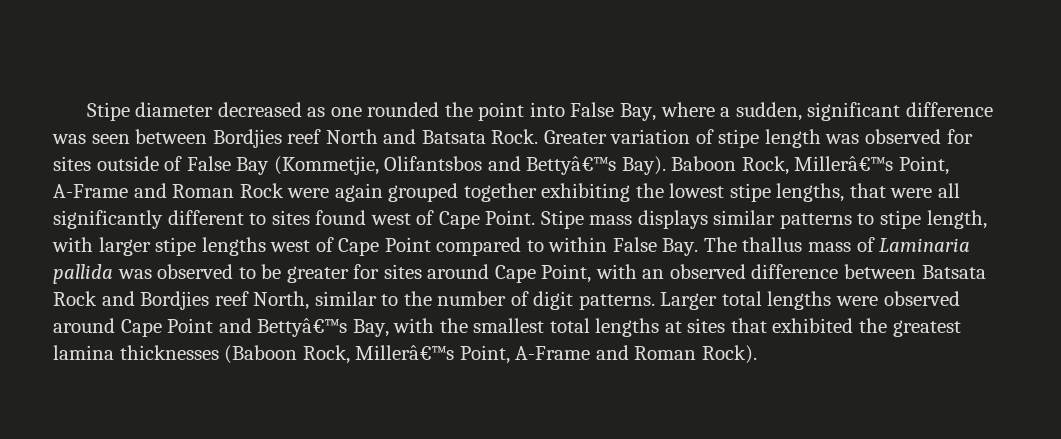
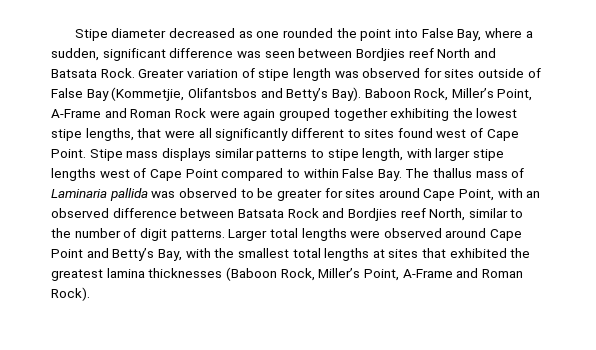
- Greater variation of stipe length was observed for sites outside of False Bay (Kommetjie, Olifantsbos and Bettyâ€™s Bay).
+ Greater variation of stipe length was observed for sites outside of False Bay (Kommetjie, Olifantsbos and Betty’s Bay).
- Baboon Rock, Millerâ€™s Point, A-Frame and Roman Rock were again grouped together exhibiting the lowest stipe lengths, that were all significantly different to sites found west of Cape Point.
+ Baboon Rock, Miller’s Point, A-Frame and Roman Rock were again grouped together exhibiting the lowest stipe lengths, that were all significantly different to sites found west of Cape Point.
- Larger total lengths were observed around Cape Point and Bettyâ€™s Bay, with the smallest total lengths at sites that exhibited the greatest lamina thicknesses (Baboon Rock, Millerâ€™s Point, A-Frame and Roman Rock).
+ Larger total lengths were observed around Cape Point and Betty’s Bay, with the smallest total lengths at sites that exhibited the greatest lamina thicknesses (Baboon Rock, Miller’s Point, A-Frame and Roman Rock).

